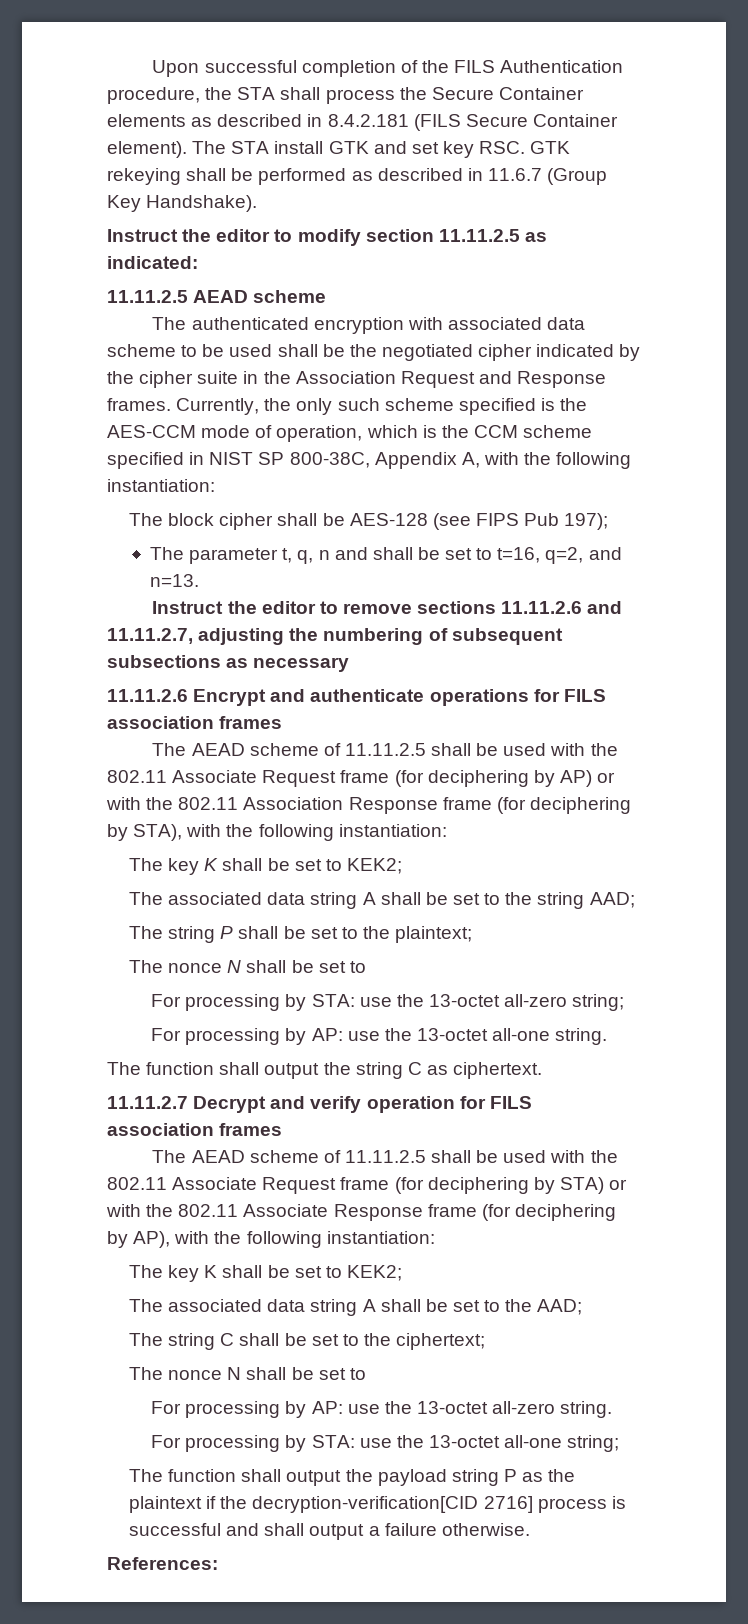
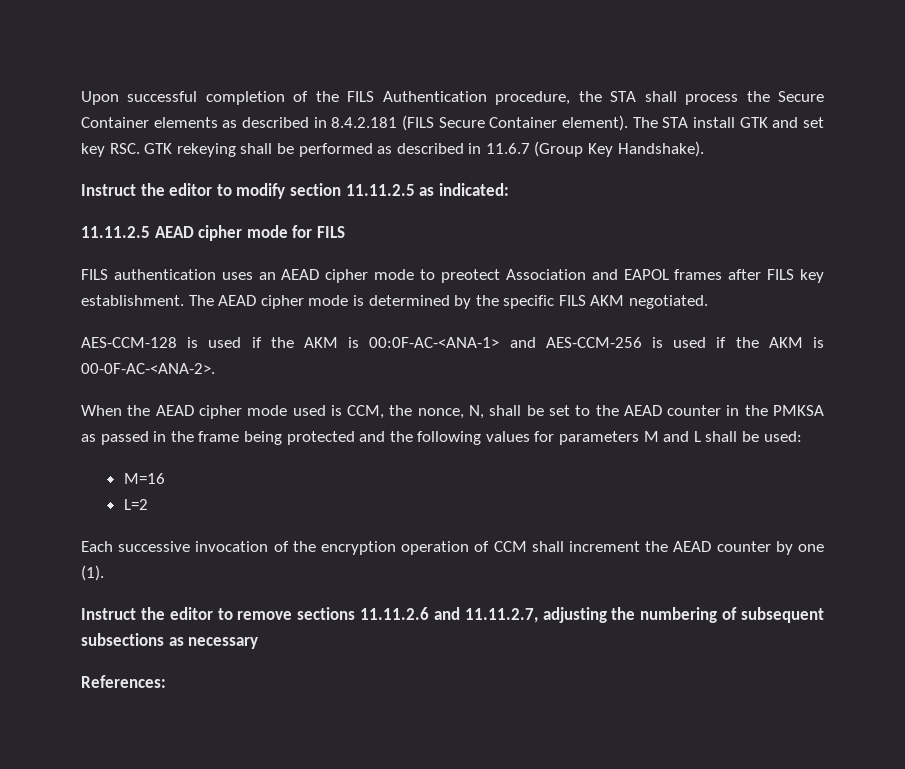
- 11.11.2.5 AEAD scheme
- The authenticated encryption with associated data scheme to be used shall be the negotiated cipher indicated by the cipher suite in the Association Request and Response frames. Currently, the only such scheme specified is the AES-CCM mode of operation, which is the CCM scheme specified in NIST SP 800-38C, Appendix A, with the following instantiation:
- The block cipher shall be AES-128 (see FIPS Pub 197);
- The parameter t, q, n and shall be set to t=16, q=2, and n=13.
+ 11.11.2.5 AEAD cipher mode for FILS
+ FILS authentication uses an AEAD cipher mode to preotect Association and EAPOL frames after FILS key establishment. The AEAD cipher mode is determined by the specific FILS AKM negotiated.
+ AES-CCM-128 is used if the AKM is 00:0F-AC-<ANA-1> and AES-CCM-256 is used if the AKM is 00-0F-AC-<ANA-2>.
+ When the AEAD cipher mode used is CCM, the nonce, N, shall be set to the AEAD counter in the PMKSA as passed in the frame being protected and the following values for parameters M and L shall be used:
+ M=16
+ L=2
+ Each successive invocation of the encryption operation of CCM shall increment the AEAD counter by one (1).
- 11.11.2.6 Encrypt and authenticate operations for FILS association frames
- The AEAD scheme of 11.11.2.5 shall be used with the 802.11 Associate Request frame (for deciphering by AP) or with the 802.11 Association Response frame (for deciphering by STA), with the following instantiation:
- The key K shall be set to KEK2;
- The associated data string A shall be set to the string AAD;
- The string P shall be set to the plaintext;
- The nonce N shall be set to
- For processing by STA: use the 13-octet all-zero string;
- For processing by AP: use the 13-octet all-one string.
- The function shall output the string C as ciphertext.
- 11.11.2.7 Decrypt and verify operation for FILS association frames
- The AEAD scheme of 11.11.2.5 shall be used with the 802.11 Associate Request frame (for deciphering by STA) or with the 802.11 Associate Response frame (for deciphering by AP), with the following instantiation:
- The key K shall be set to KEK2;
- The associated data string A shall be set to the AAD;
- The string C shall be set to the ciphertext;
- The nonce N shall be set to
- For processing by AP: use the 13-octet all-zero string.
- For processing by STA: use the 13-octet all-one string;
- The function shall output the payload string P as the plaintext if the decryption-verification[CID 2716] process is successful and shall output a failure otherwise.

